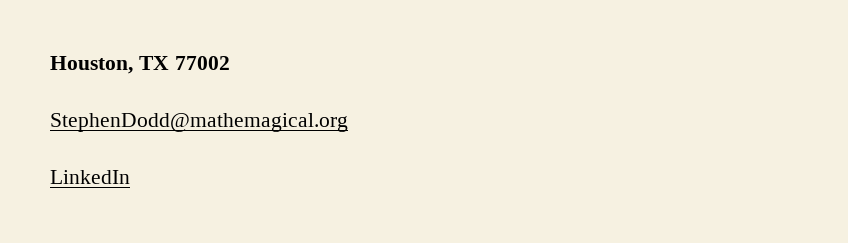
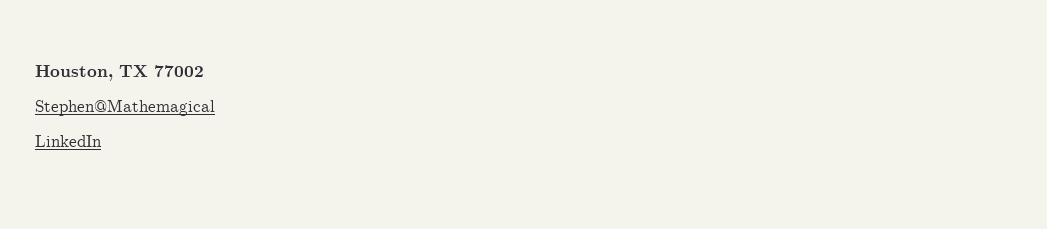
- StephenDodd@mathemagical.org
+ Stephen@Mathemagical

